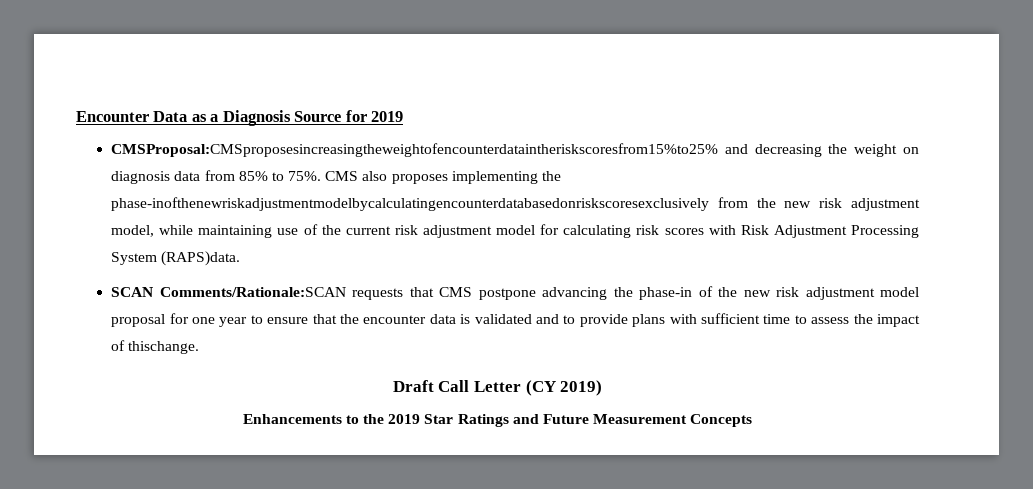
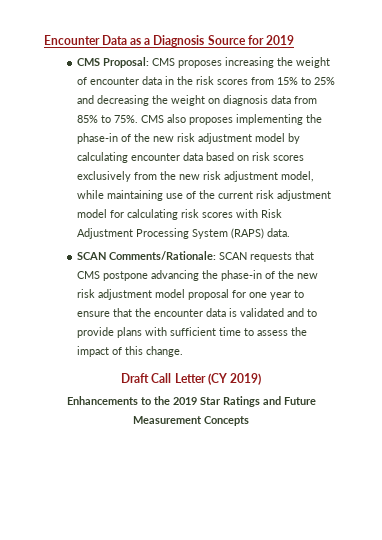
- CMSProposal:CMSproposesincreasingtheweightofencounterdataintheriskscoresfrom15%to25% and decreasing the weight on diagnosis data from 85% to 75%.
+ CMS Proposal: CMS proposes increasing the weight of encounter data in the risk scores from 15% to 25% and decreasing the weight on diagnosis data from 85% to 75%.
- CMS also proposes implementing the phase-inofthenewriskadjustmentmodelbycalculatingencounterdatabasedonriskscoresexclusively from the new risk adjustment model, while maintaining use of the current risk adjustment model for calculating risk scores with Risk Adjustment Processing System (RAPS)data.
- SCAN Comments/Rationale:SCAN requests that CMS postpone advancing the phase-in of the new risk adjustment model proposal for one year to ensure that the encounter data is validated and to provide plans with sufficient time to assess the impact of thischange.
+ CMS also proposes implementing the phase-in of the new risk adjustment model by calculating encounter data based on risk scores exclusively from the new risk adjustment model, while maintaining use of the current risk adjustment model for calculating risk scores with Risk Adjustment Processing System (RAPS) data.
+ SCAN Comments/Rationale: SCAN requests that CMS postpone advancing the phase-in of the new risk adjustment model proposal for one year to ensure that the encounter data is validated and to provide plans with sufficient time to assess the impact of this change.

